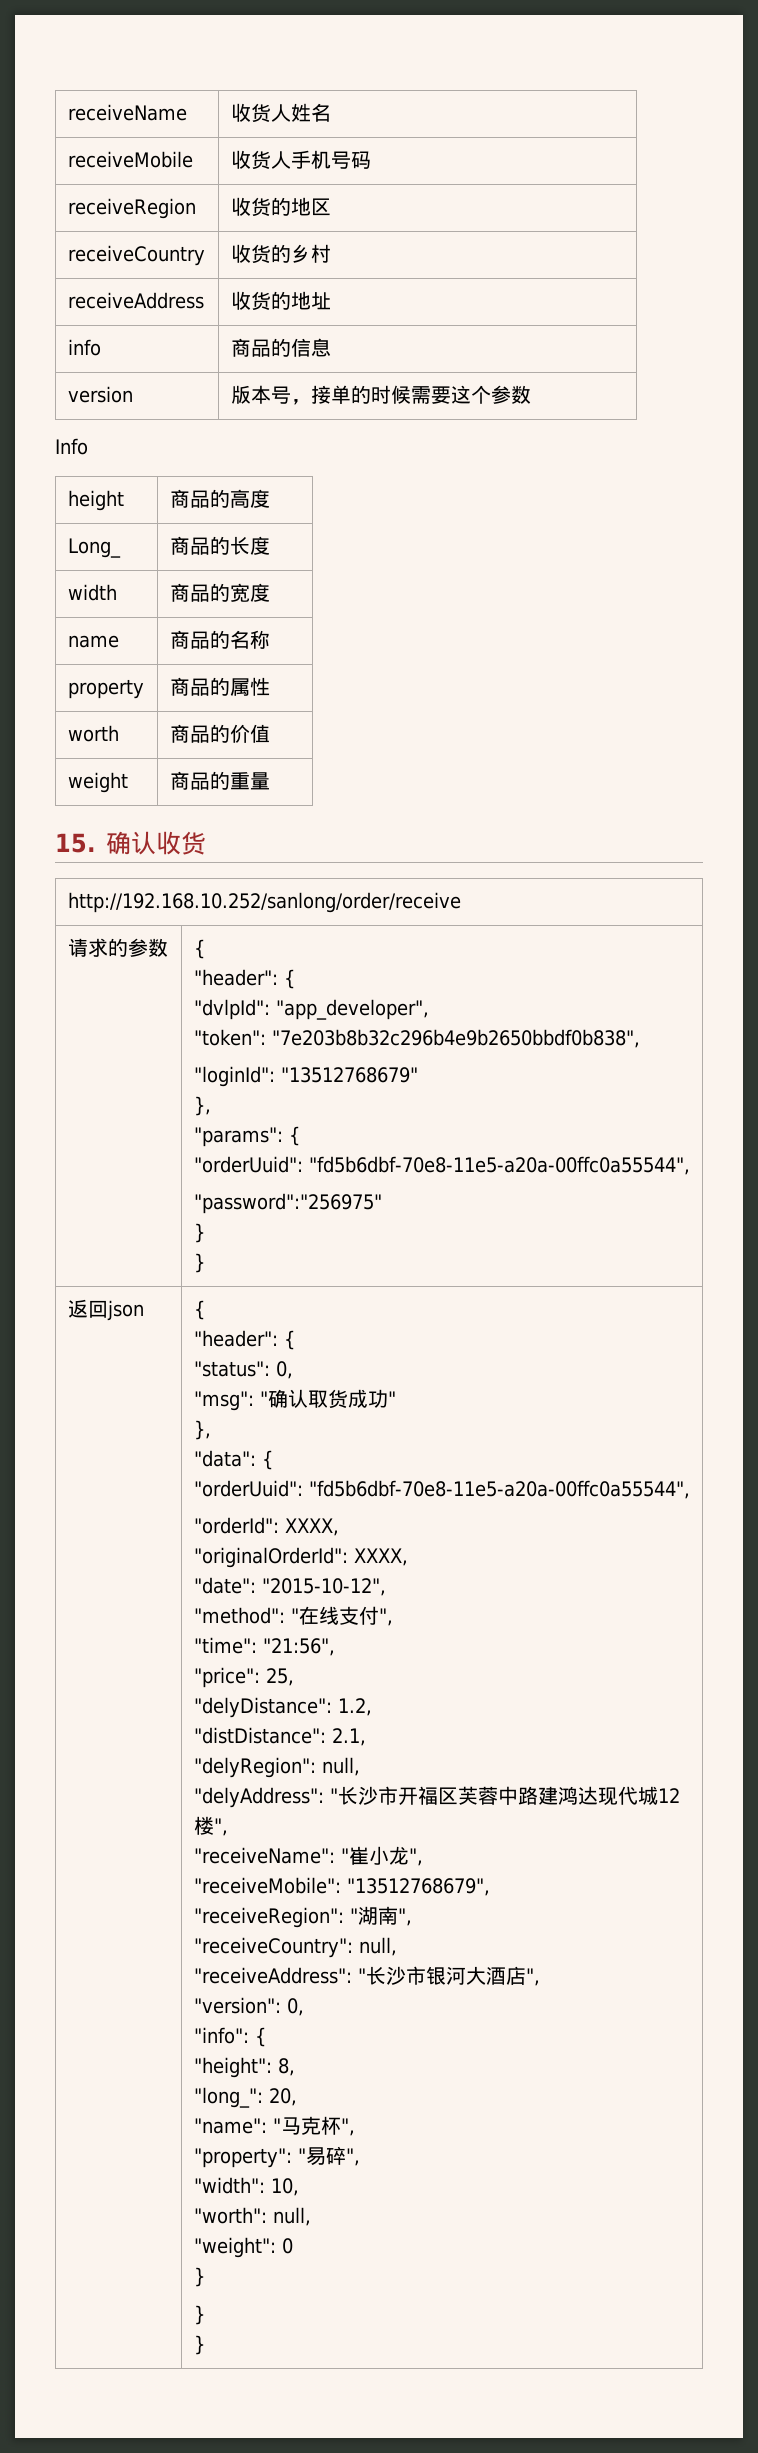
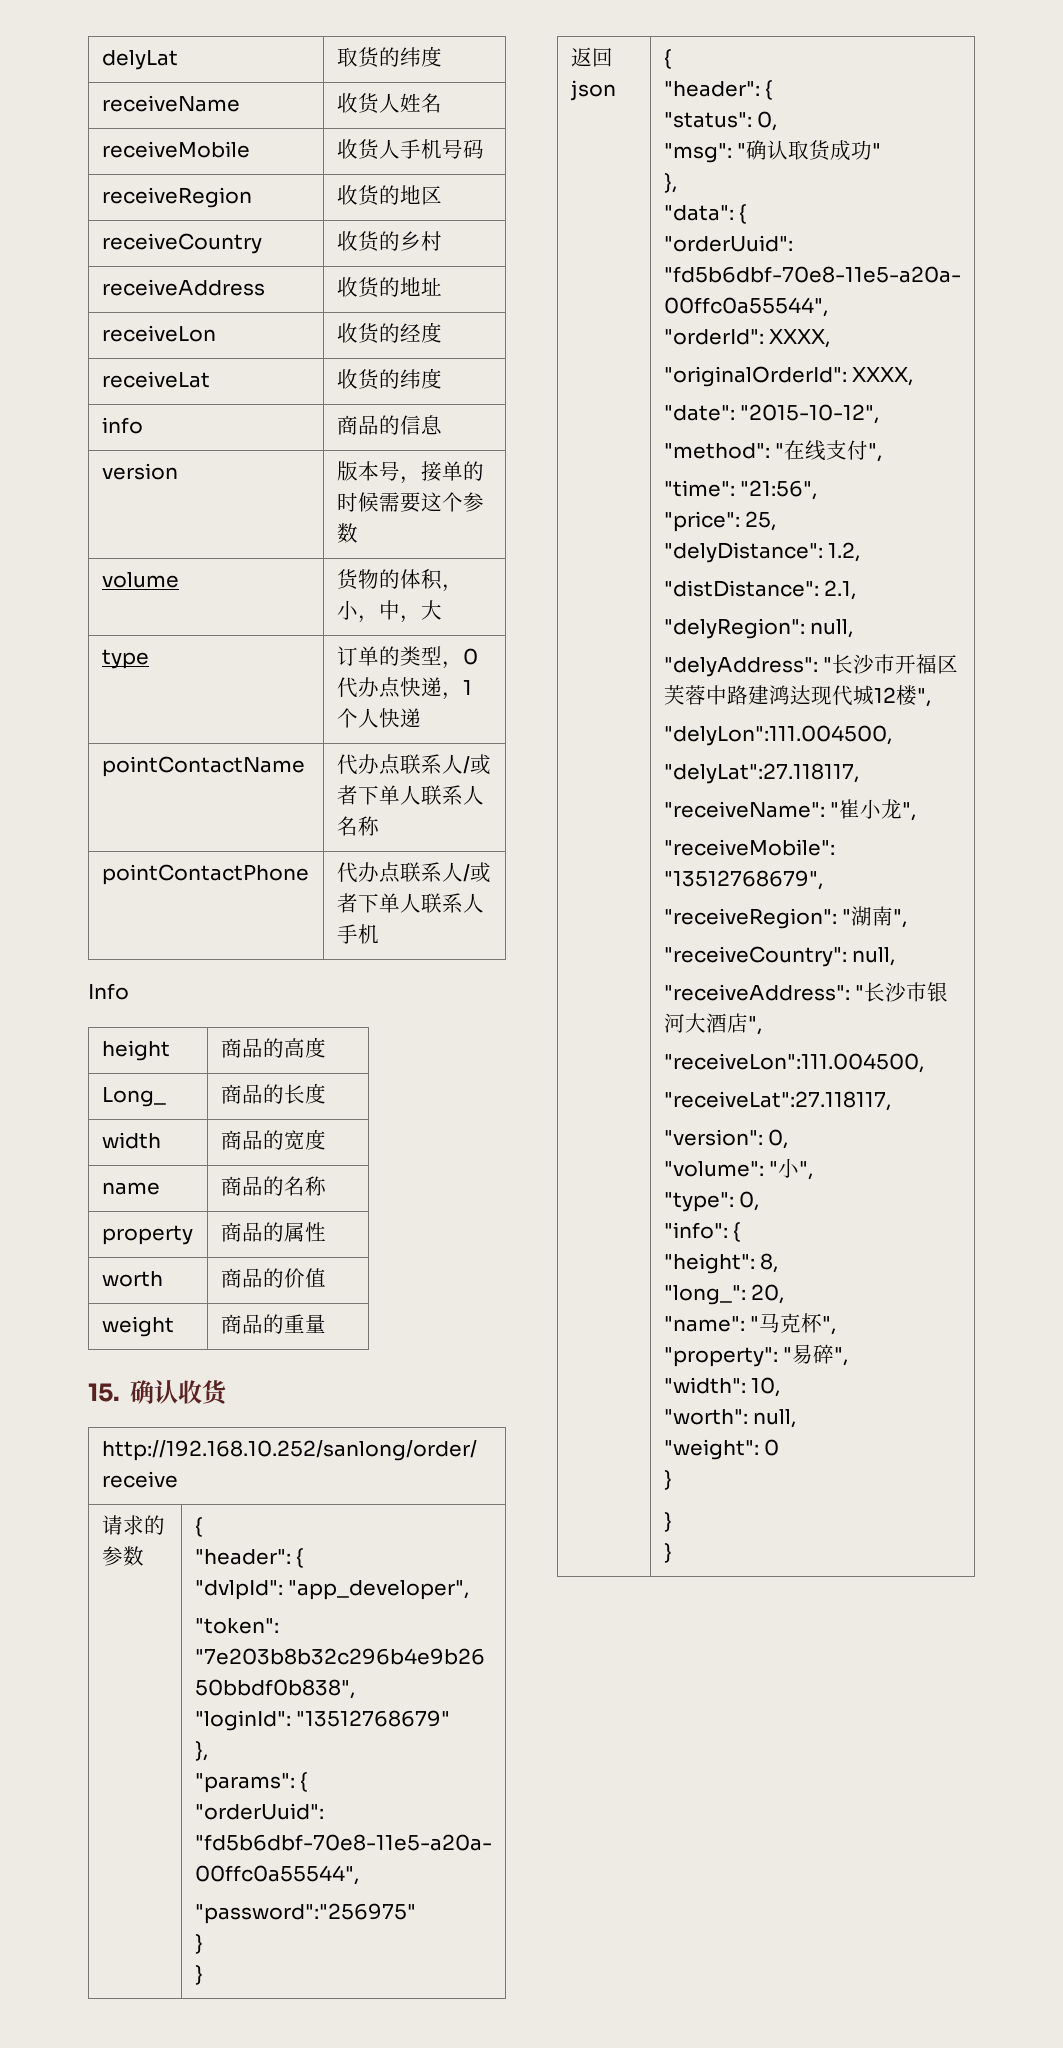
+ delyLat | 取货的纬度
+ receiveLon | 收货的经度
+ receiveLat | 收货的纬度
+ volume | 货物的体积，小，中，大
+ type | 订单的类型，0代办点快递，1个人快递
+ pointContactName | 代办点联系人/或者下单人联系人名称
+ pointContactPhone | 代办点联系人/或者下单人联系人手机
+ "delyLon":111.004500,
+ "delyLat":27.118117,
+ "receiveLon":111.004500,
+ "receiveLat":27.118117,
+ "volume": "小",
+ "type": 0,

